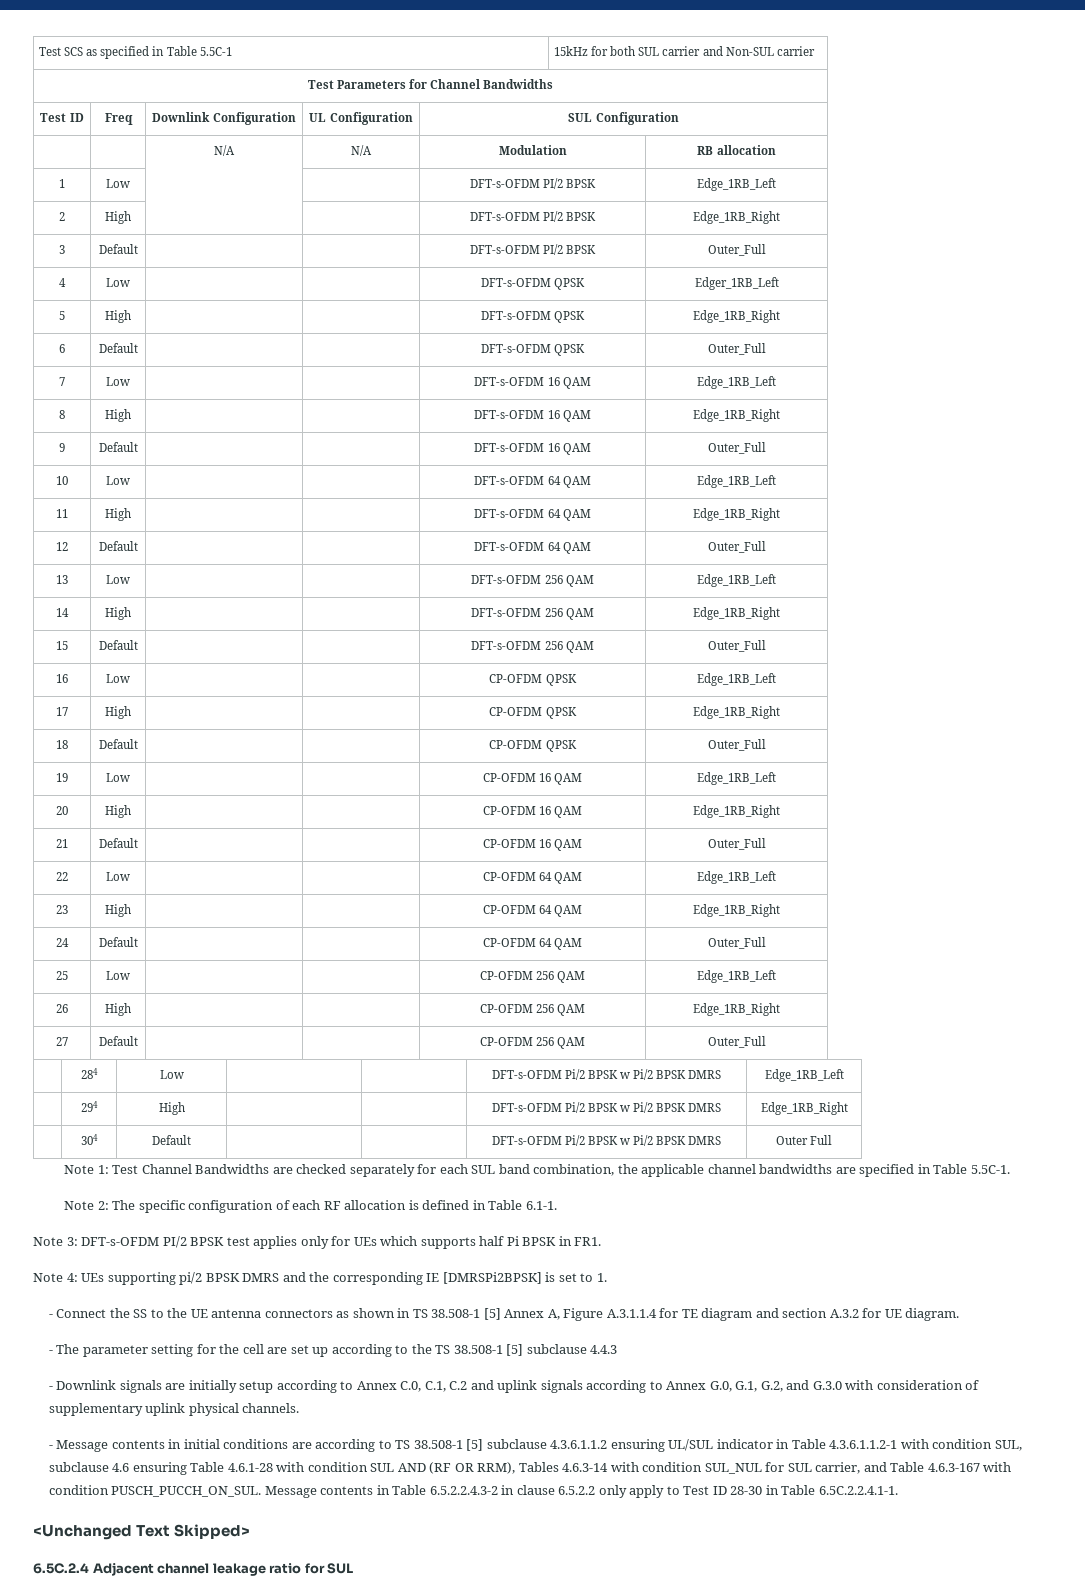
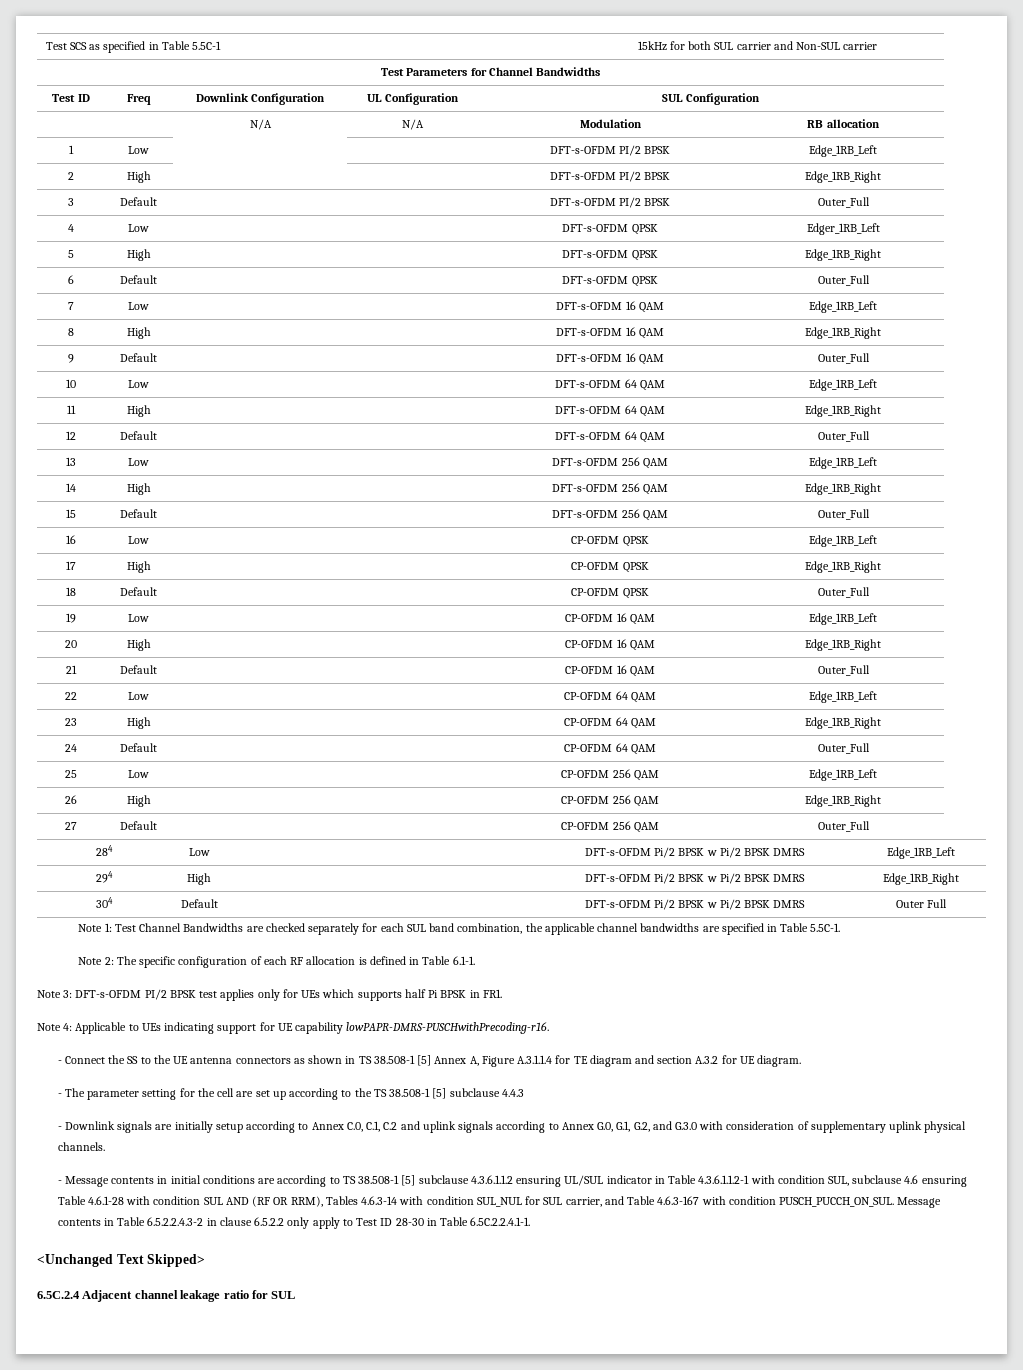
- Note 4: UEs supporting pi/2 BPSK DMRS and the corresponding IE [DMRSPi2BPSK] is set to 1.
+ Note 4: Applicable to UEs indicating support for UE capability lowPAPR-DMRS-PUSCHwithPrecoding-r16.

